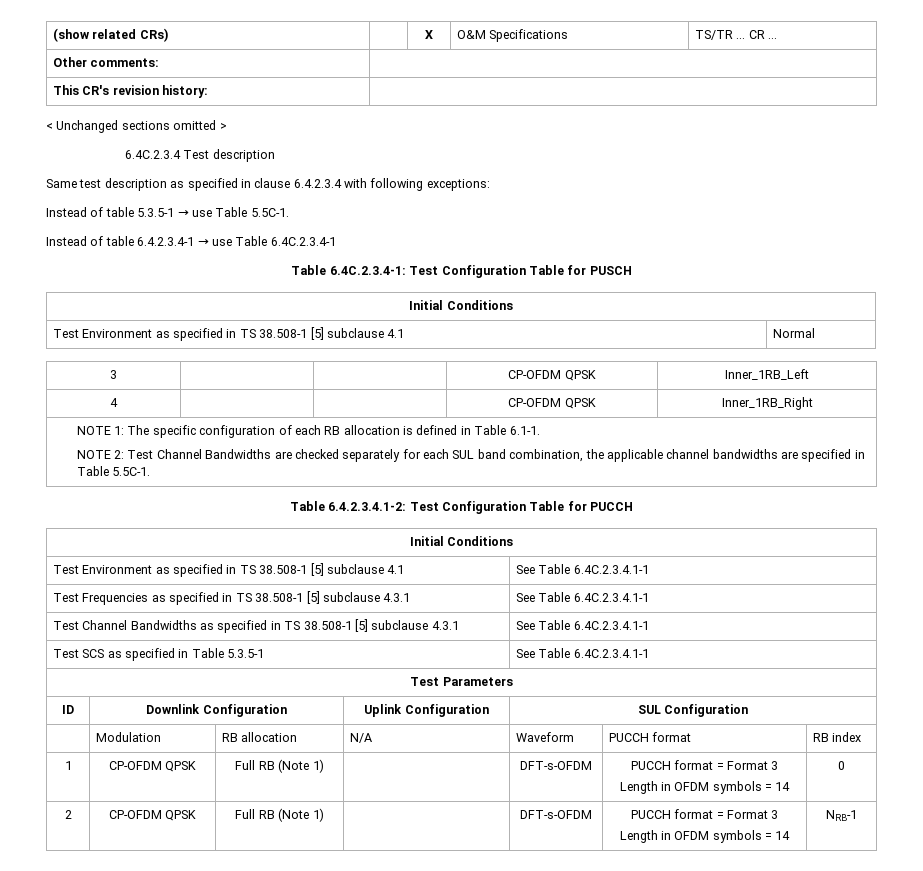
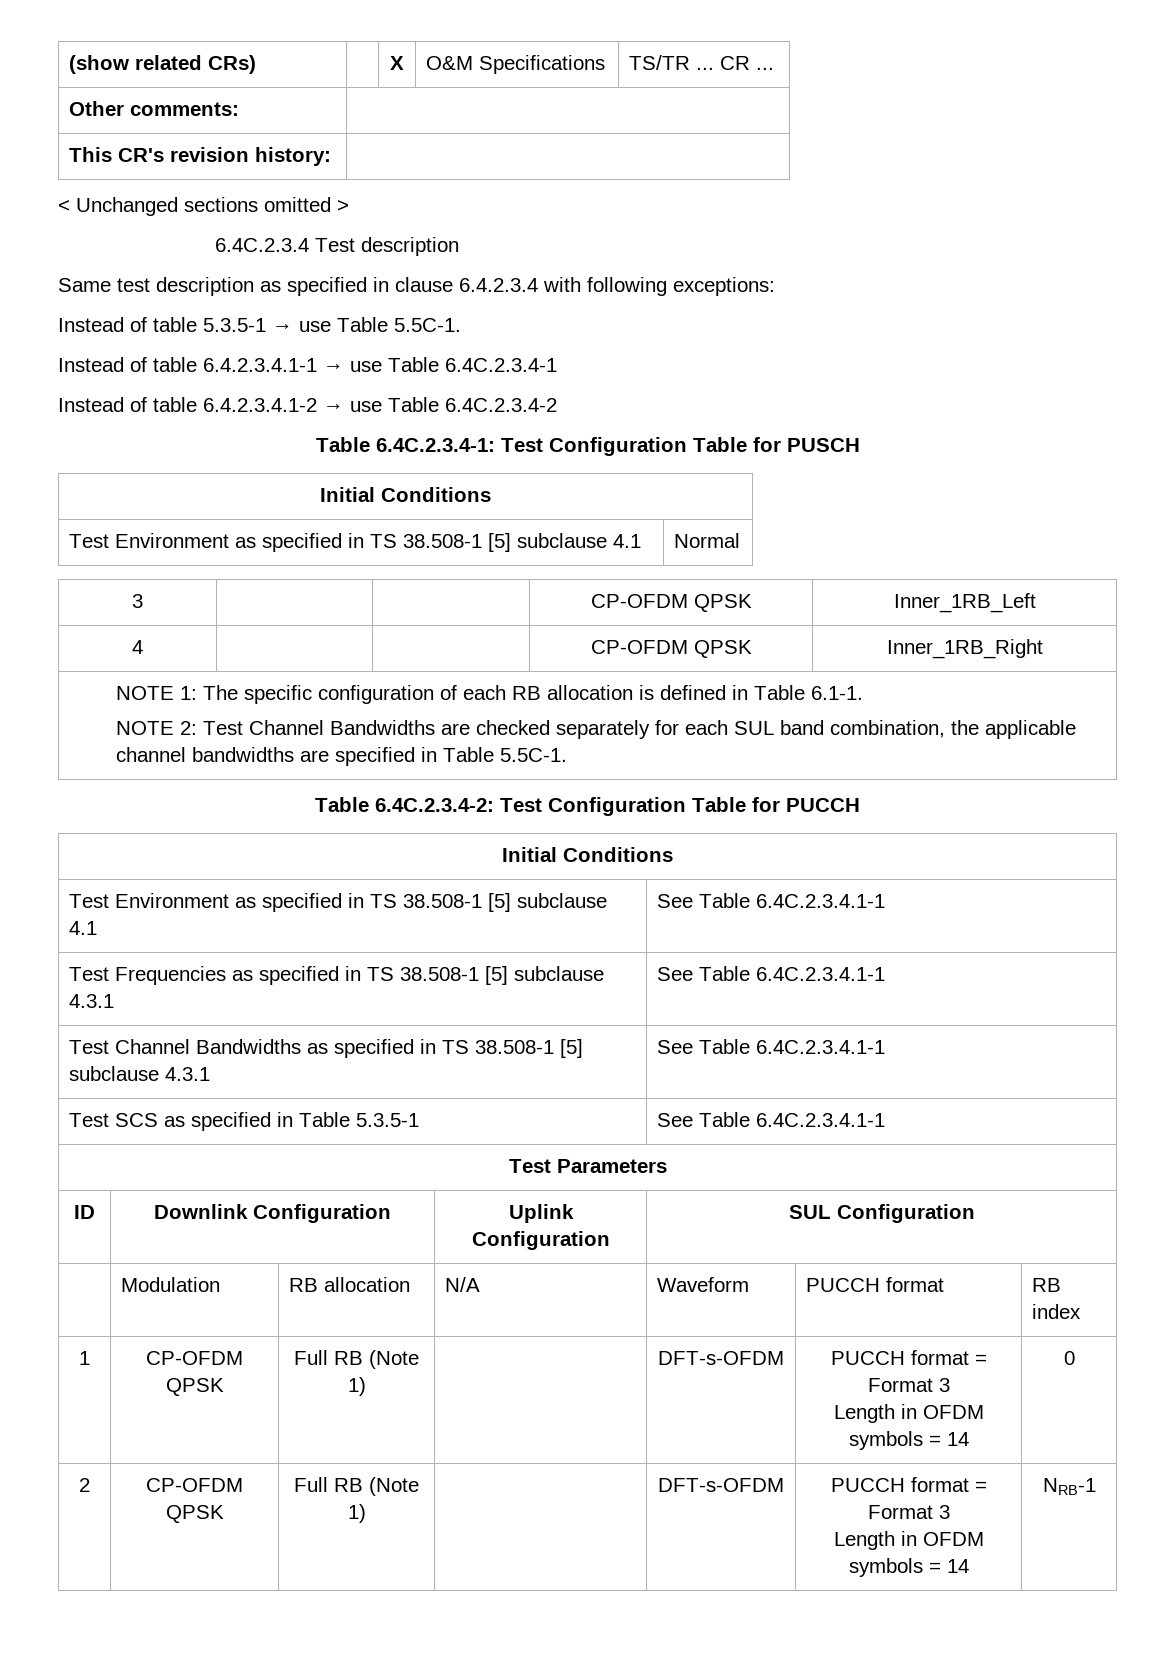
- Instead of table 6.4.2.3.4-1 → use Table 6.4C.2.3.4-1
+ Instead of table 6.4.2.3.4.1-1 → use Table 6.4C.2.3.4-1
+ Instead of table 6.4.2.3.4.1-2 → use Table 6.4C.2.3.4-2
- Table 6.4.2.3.4.1-2: Test Configuration Table for PUCCH
+ Table 6.4C.2.3.4-2: Test Configuration Table for PUCCH

